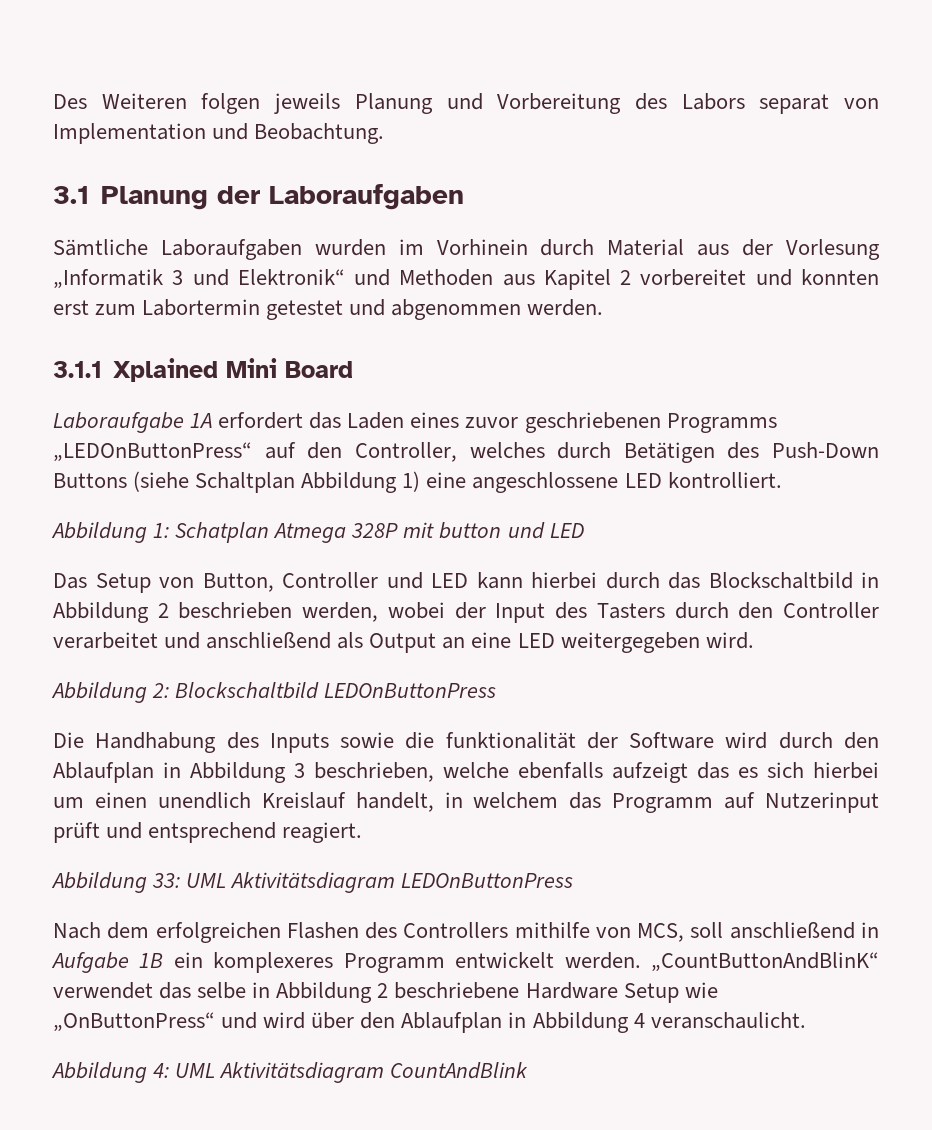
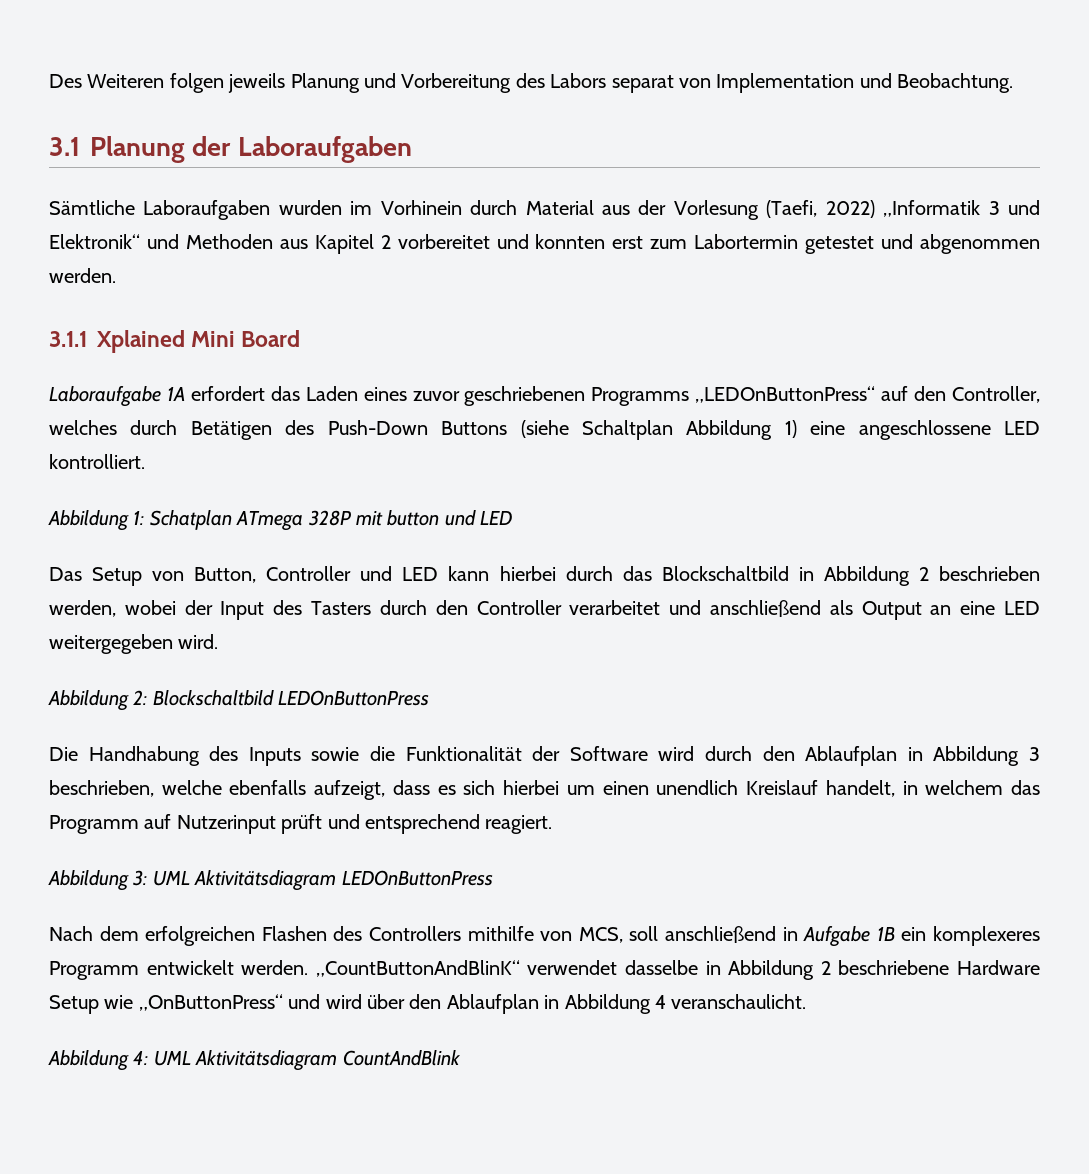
- Sämtliche Laboraufgaben wurden im Vorhinein durch Material aus der Vorlesung „Informatik 3 und Elektronik“ und Methoden aus Kapitel 2 vorbereitet und konnten erst zum Labortermin getestet und abgenommen werden.
+ Sämtliche Laboraufgaben wurden im Vorhinein durch Material aus der Vorlesung (Taefi, 2022) „Informatik 3 und Elektronik“ und Methoden aus Kapitel 2 vorbereitet und konnten erst zum Labortermin getestet und abgenommen werden.
- Abbildung 1: Schatplan Atmega 328P mit button und LED
+ Abbildung 1: Schatplan ATmega 328P mit button und LED
- Die Handhabung des Inputs sowie die funktionalität der Software wird durch den Ablaufplan in Abbildung 3 beschrieben, welche ebenfalls aufzeigt das es sich hierbei um einen unendlich Kreislauf handelt, in welchem das Programm auf Nutzerinput prüft und entsprechend reagiert.
+ Die Handhabung des Inputs sowie die Funktionalität der Software wird durch den Ablaufplan in Abbildung 3 beschrieben, welche ebenfalls aufzeigt, dass es sich hierbei um einen unendlich Kreislauf handelt, in welchem das Programm auf Nutzerinput prüft und entsprechend reagiert.
- Abbildung 33: UML Aktivitätsdiagram LEDOnButtonPress
+ Abbildung 3: UML Aktivitätsdiagram LEDOnButtonPress
- „CountButtonAndBlinK“ verwendet das selbe in Abbildung 2 beschriebene Hardware Setup wie „OnButtonPress“ und wird über den Ablaufplan in Abbildung 4 veranschaulicht.
+ „CountButtonAndBlinK“ verwendet dasselbe in Abbildung 2 beschriebene Hardware Setup wie „OnButtonPress“ und wird über den Ablaufplan in Abbildung 4 veranschaulicht.

